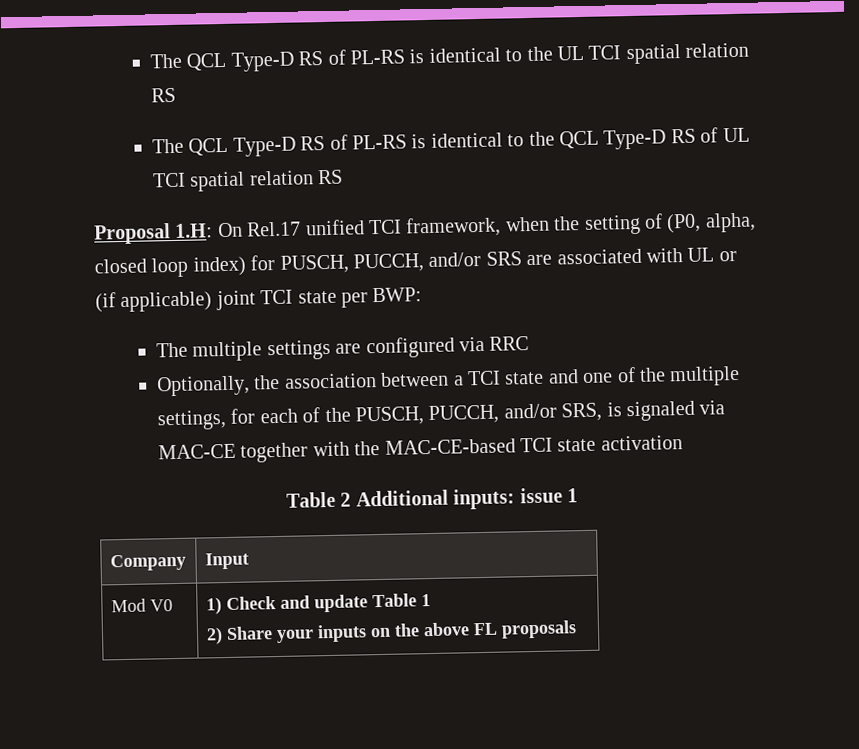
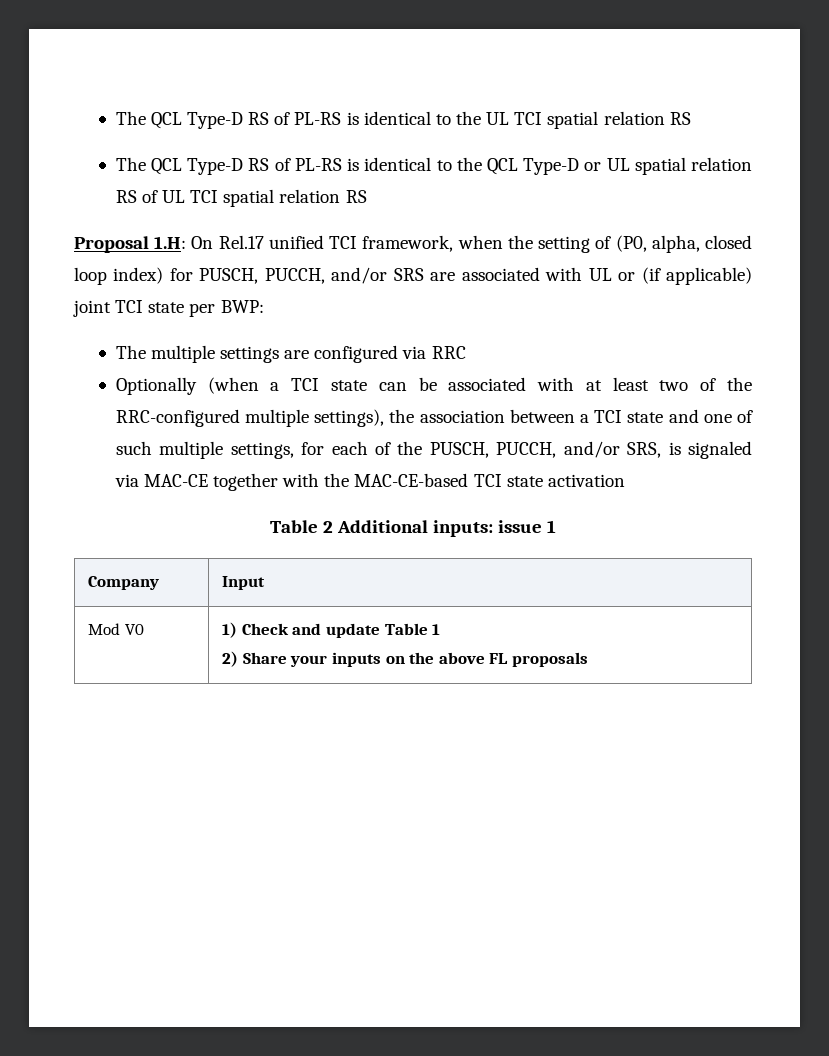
- The QCL Type-D RS of PL-RS is identical to the QCL Type-D RS of UL TCI spatial relation RS
+ The QCL Type-D RS of PL-RS is identical to the QCL Type-D or UL spatial relation RS of UL TCI spatial relation RS
- Optionally, the association between a TCI state and one of the multiple settings, for each of the PUSCH, PUCCH, and/or SRS, is signaled via MAC-CE together with the MAC-CE-based TCI state activation
+ Optionally (when a TCI state can be associated with at least two of the RRC-configured multiple settings), the association between a TCI state and one of such multiple settings, for each of the PUSCH, PUCCH, and/or SRS, is signaled via MAC-CE together with the MAC-CE-based TCI state activation

